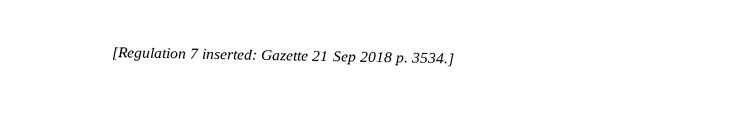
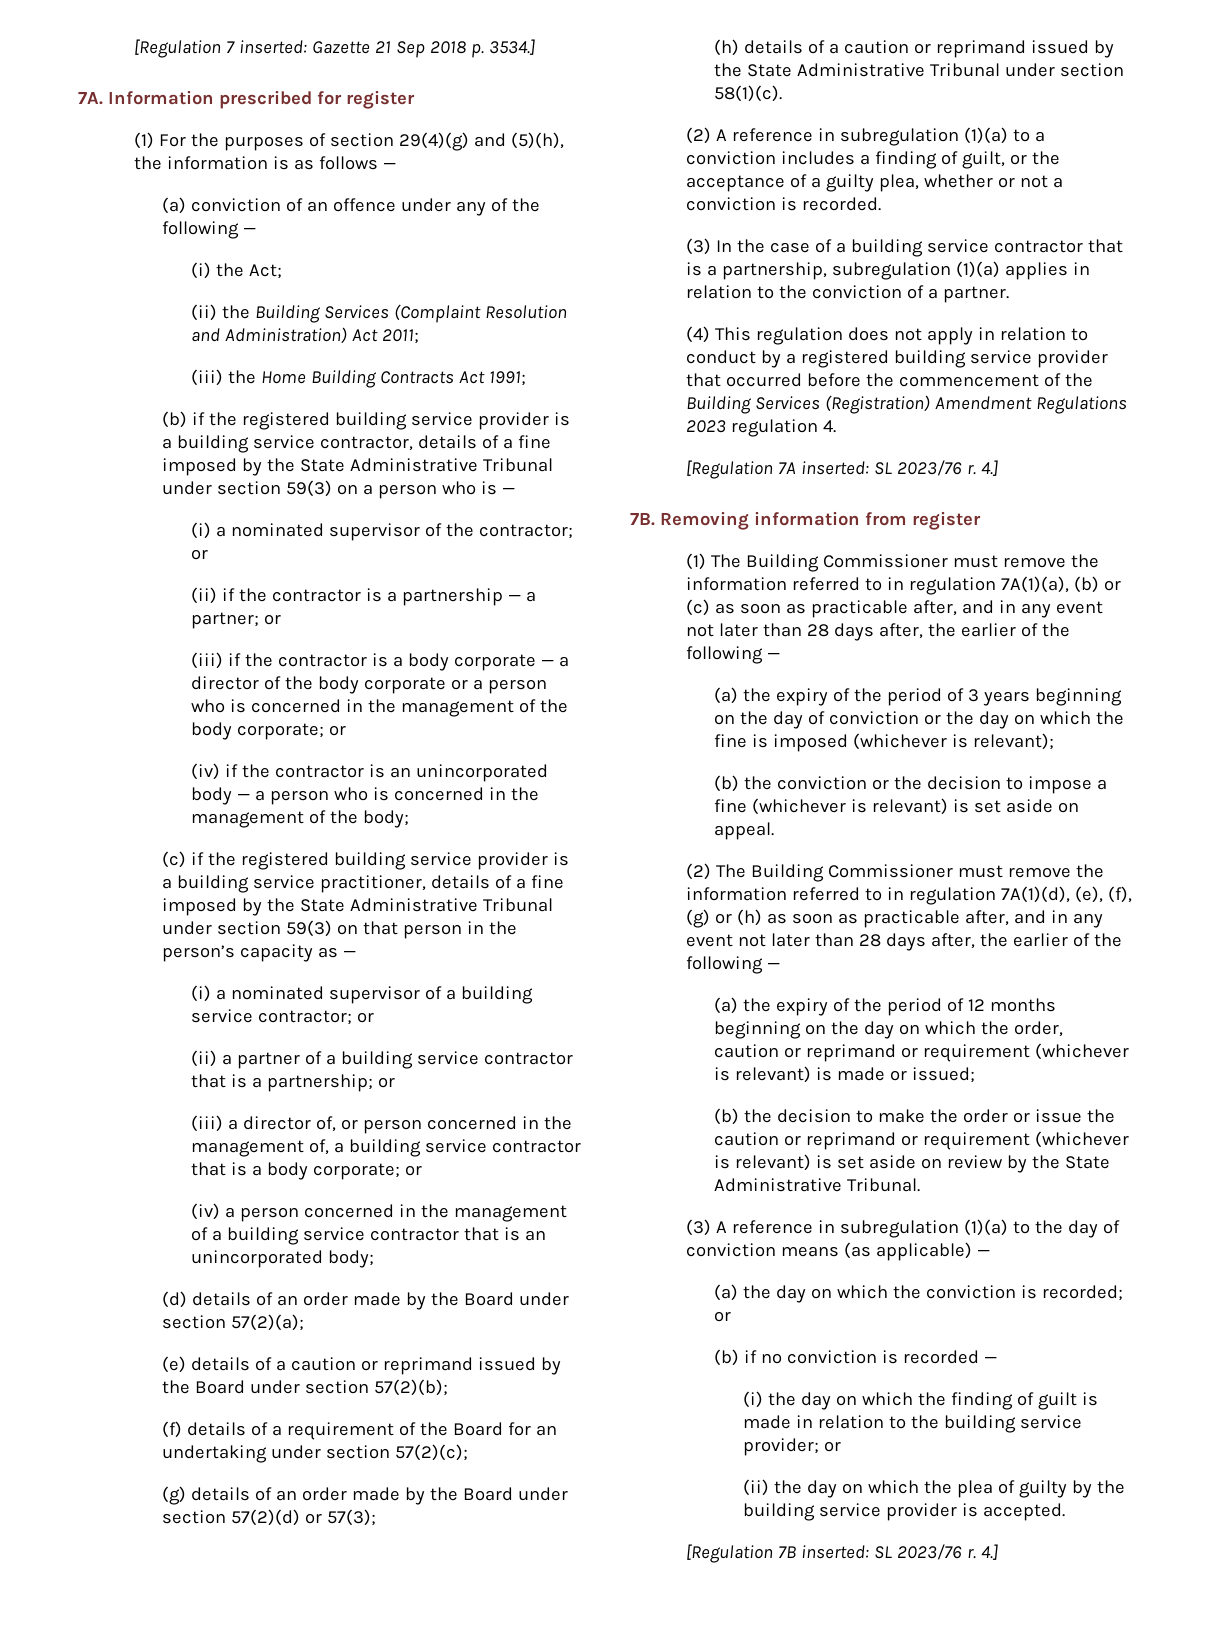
+ 7A. Information prescribed for register
+ (1) For the purposes of section 29(4)(g) and (5)(h), the information is as follows —
+ (a) conviction of an offence under any of the following —
+ (i) the Act;
+ (ii) the Building Services (Complaint Resolution and Administration) Act 2011;
+ (iii) the Home Building Contracts Act 1991;
+ (b) if the registered building service provider is a building service contractor, details of a fine imposed by the State Administrative Tribunal under section 59(3) on a person who is —
+ (i) a nominated supervisor of the contractor; or
+ (ii) if the contractor is a partnership — a partner; or
+ (iii) if the contractor is a body corporate — a director of the body corporate or a person who is concerned in the management of the body corporate; or
+ (iv) if the contractor is an unincorporated body — a person who is concerned in the management of the body;
+ (c) if the registered building service provider is a building service practitioner, details of a fine imposed by the State Administrative Tribunal under section 59(3) on that person in the person’s capacity as —
+ (i) a nominated supervisor of a building service contractor; or
+ (ii) a partner of a building service contractor that is a partnership; or
+ (iii) a director of, or person concerned in the management of, a building service contractor that is a body corporate; or
+ (iv) a person concerned in the management of a building service contractor that is an unincorporated body;
+ (d) details of an order made by the Board under section 57(2)(a);
+ (e) details of a caution or reprimand issued by the Board under section 57(2)(b);
+ (f) details of a requirement of the Board for an undertaking under section 57(2)(c);
+ (g) details of an order made by the Board under section 57(2)(d) or 57(3);
+ (h) details of a caution or reprimand issued by the State Administrative Tribunal under section 58(1)(c).
+ (2) A reference in subregulation (1)(a) to a conviction includes a finding of guilt, or the acceptance of a guilty plea, whether or not a conviction is recorded.
+ (3) In the case of a building service contractor that is a partnership, subregulation (1)(a) applies in relation to the conviction of a partner.
+ (4) This regulation does not apply in relation to conduct by a registered building service provider that occurred before the commencement of the Building Services (Registration) Amendment Regulations 2023 regulation 4.
+ [Regulation 7A inserted: SL 2023/76 r. 4.]
+ 7B. Removing information from register
+ (1) The Building Commissioner must remove the information referred to in regulation 7A(1)(a), (b) or (c) as soon as practicable after, and in any event not later than 28 days after, the earlier of the following —
+ (a) the expiry of the period of 3 years beginning on the day of conviction or the day on which the fine is imposed (whichever is relevant);
+ (b) the conviction or the decision to impose a fine (whichever is relevant) is set aside on appeal.
+ (2) The Building Commissioner must remove the information referred to in regulation 7A(1)(d), (e), (f), (g) or (h) as soon as practicable after, and in any event not later than 28 days after, the earlier of the following —
+ (a) the expiry of the period of 12 months beginning on the day on which the order, caution or reprimand or requirement (whichever is relevant) is made or issued;
+ (b) the decision to make the order or issue the caution or reprimand or requirement (whichever is relevant) is set aside on review by the State Administrative Tribunal.
+ (3) A reference in subregulation (1)(a) to the day of conviction means (as applicable) —
+ (a) the day on which the conviction is recorded; or
+ (b) if no conviction is recorded —
+ (i) the day on which the finding of guilt is made in relation to the building service provider; or
+ (ii) the day on which the plea of guilty by the building service provider is accepted.
+ [Regulation 7B inserted: SL 2023/76 r. 4.]

